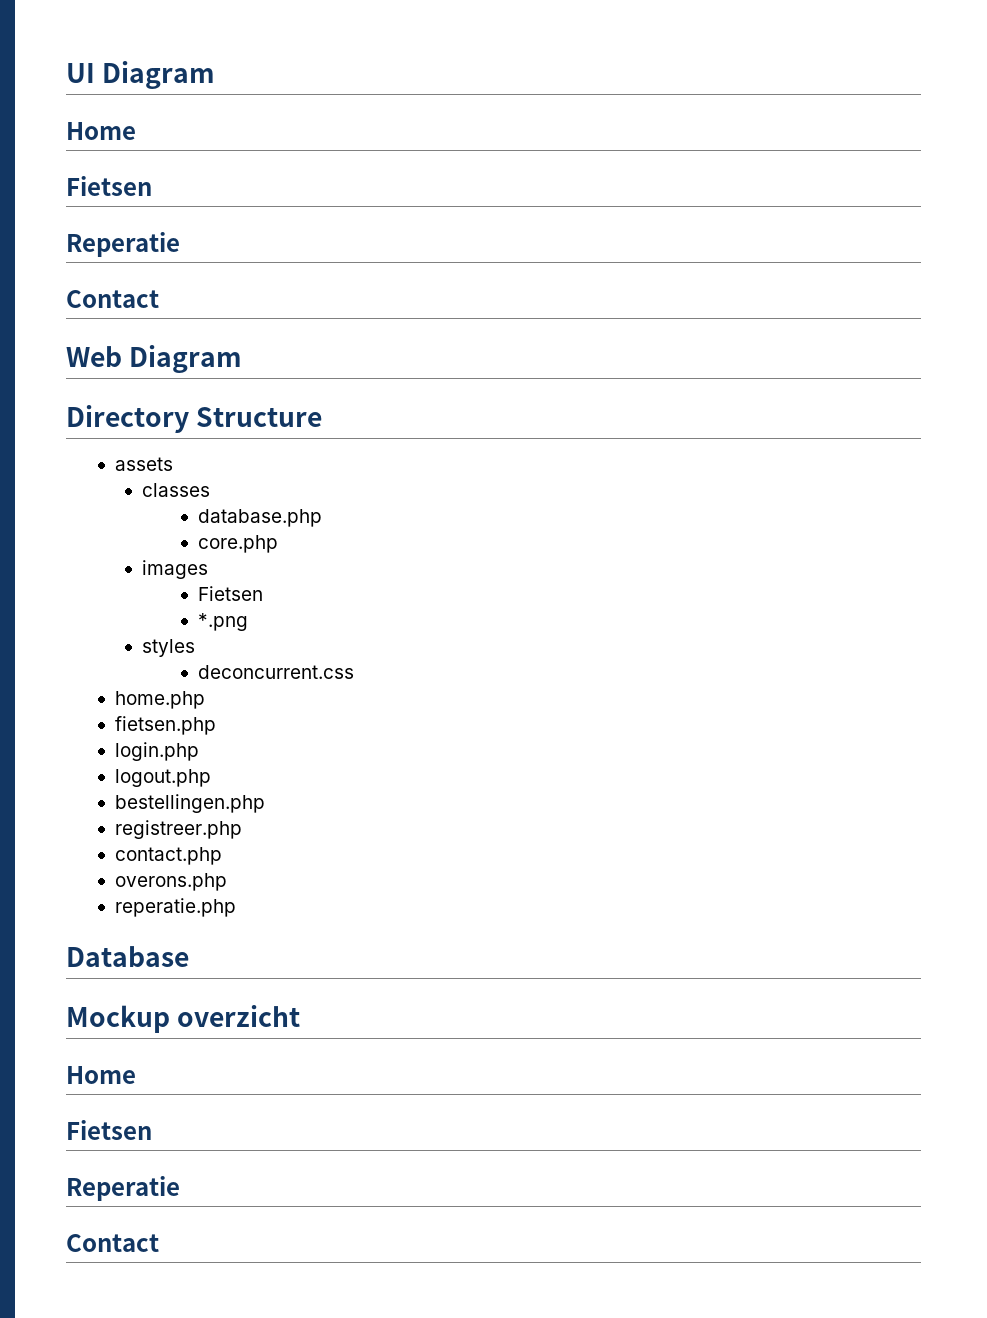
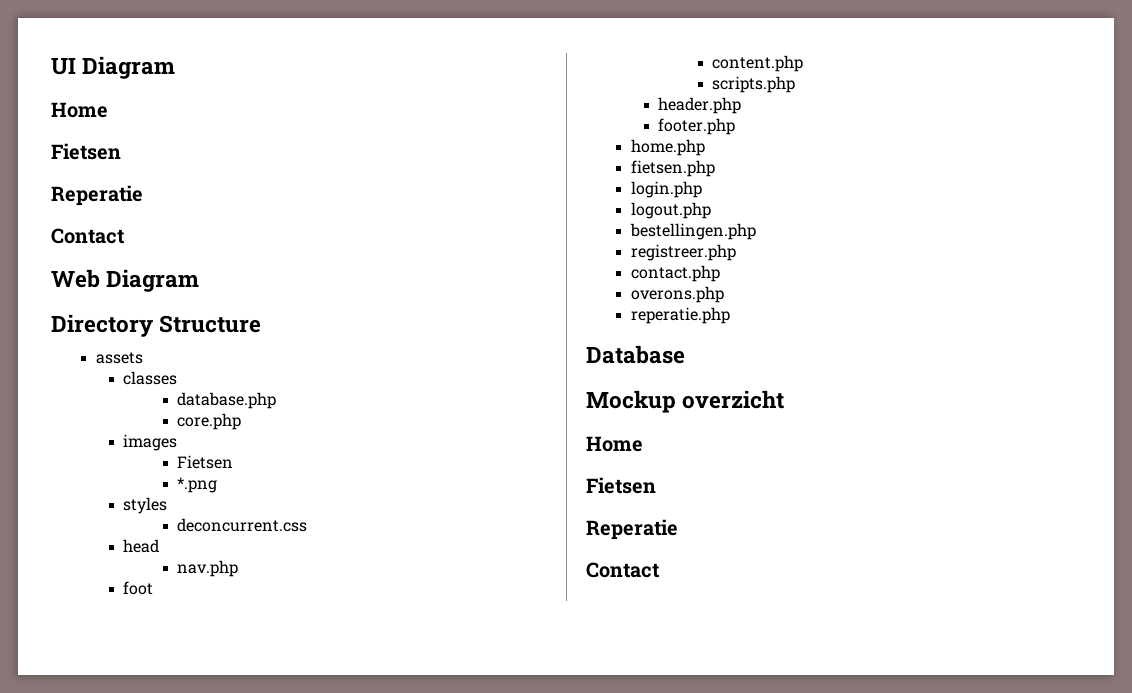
+ head
+ nav.php
+ foot
+ content.php
+ scripts.php
+ header.php
+ footer.php

